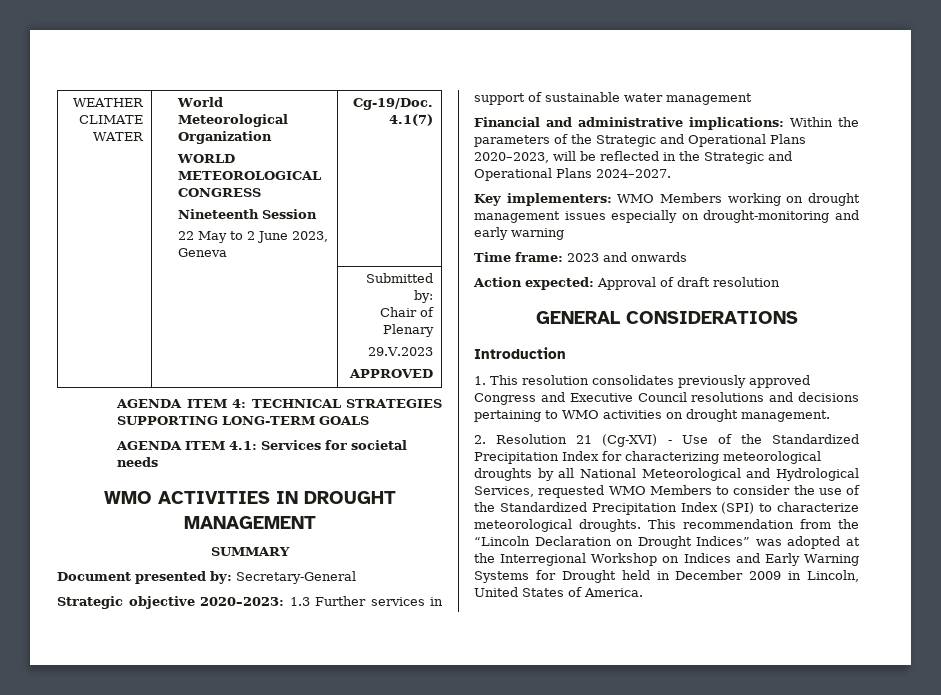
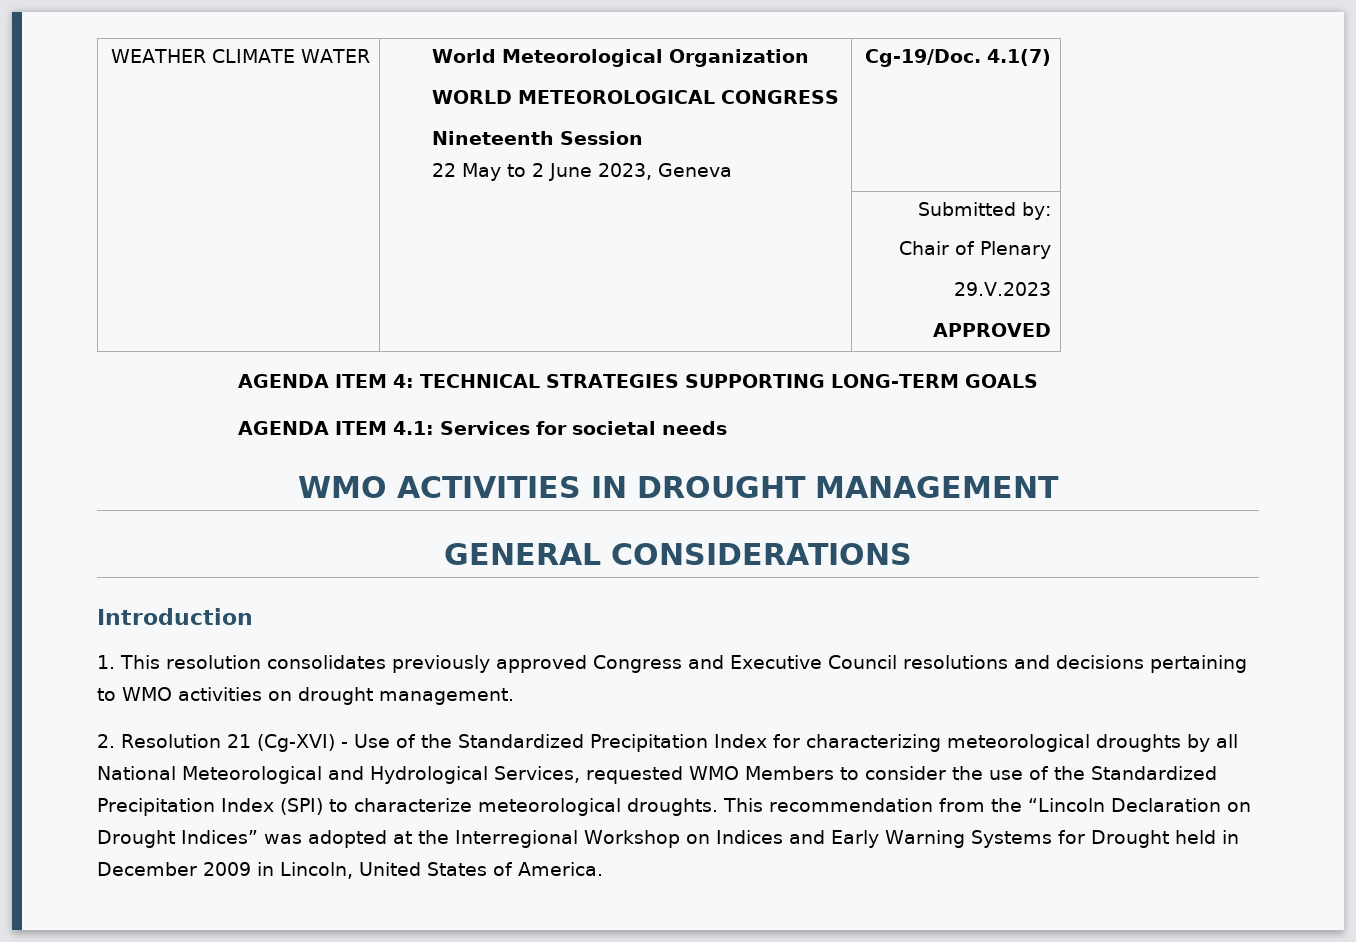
- SUMMARY
- Document presented by: Secretary-General
- Strategic objective 2020–2023: 1.3 Further services in support of sustainable water management
- Financial and administrative implications: Within the parameters of the Strategic and Operational Plans 2020–2023, will be reflected in the Strategic and Operational Plans 2024–2027.
- Key implementers: WMO Members working on drought management issues especially on drought-monitoring and early warning
- Time frame: 2023 and onwards
- Action expected: Approval of draft resolution

